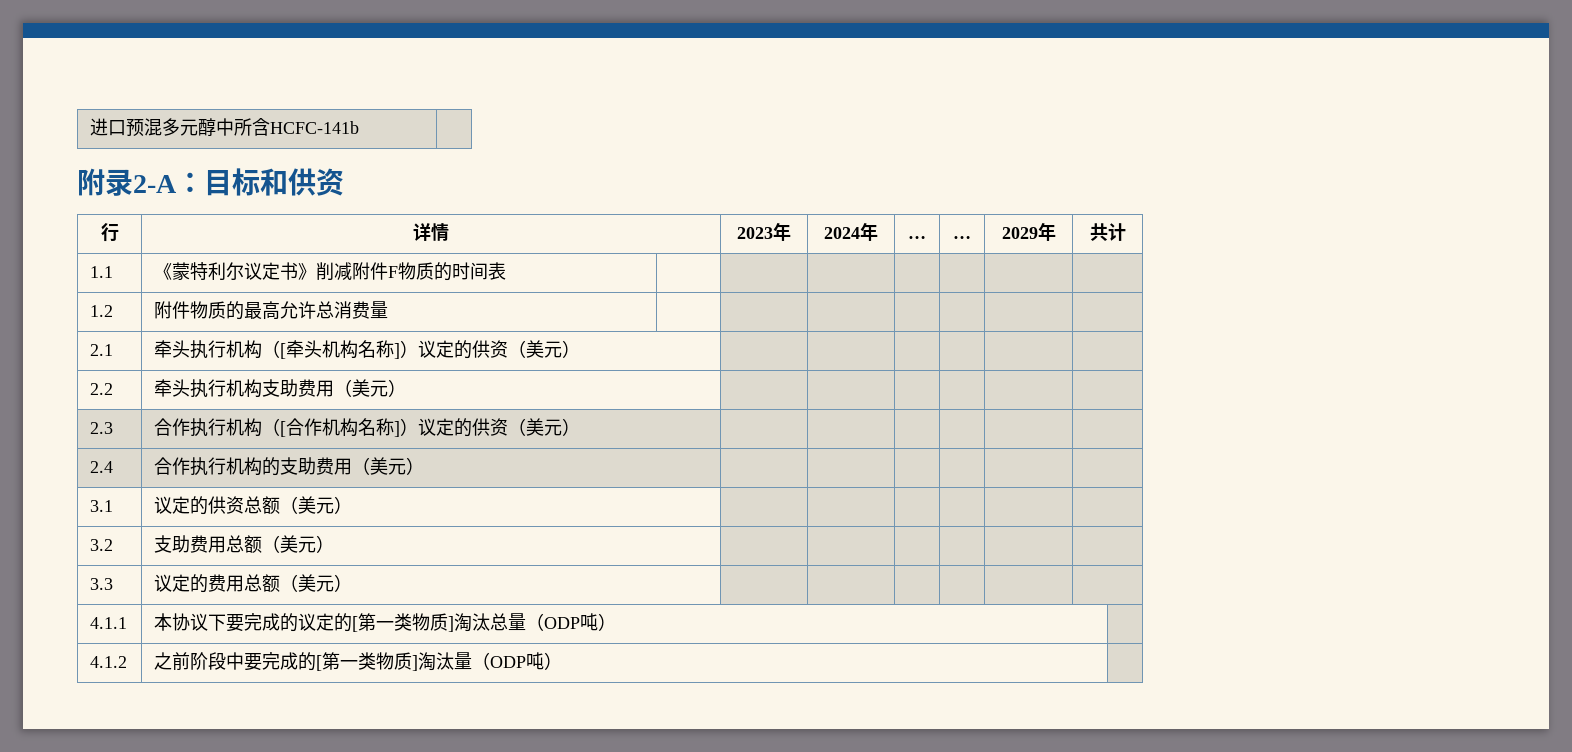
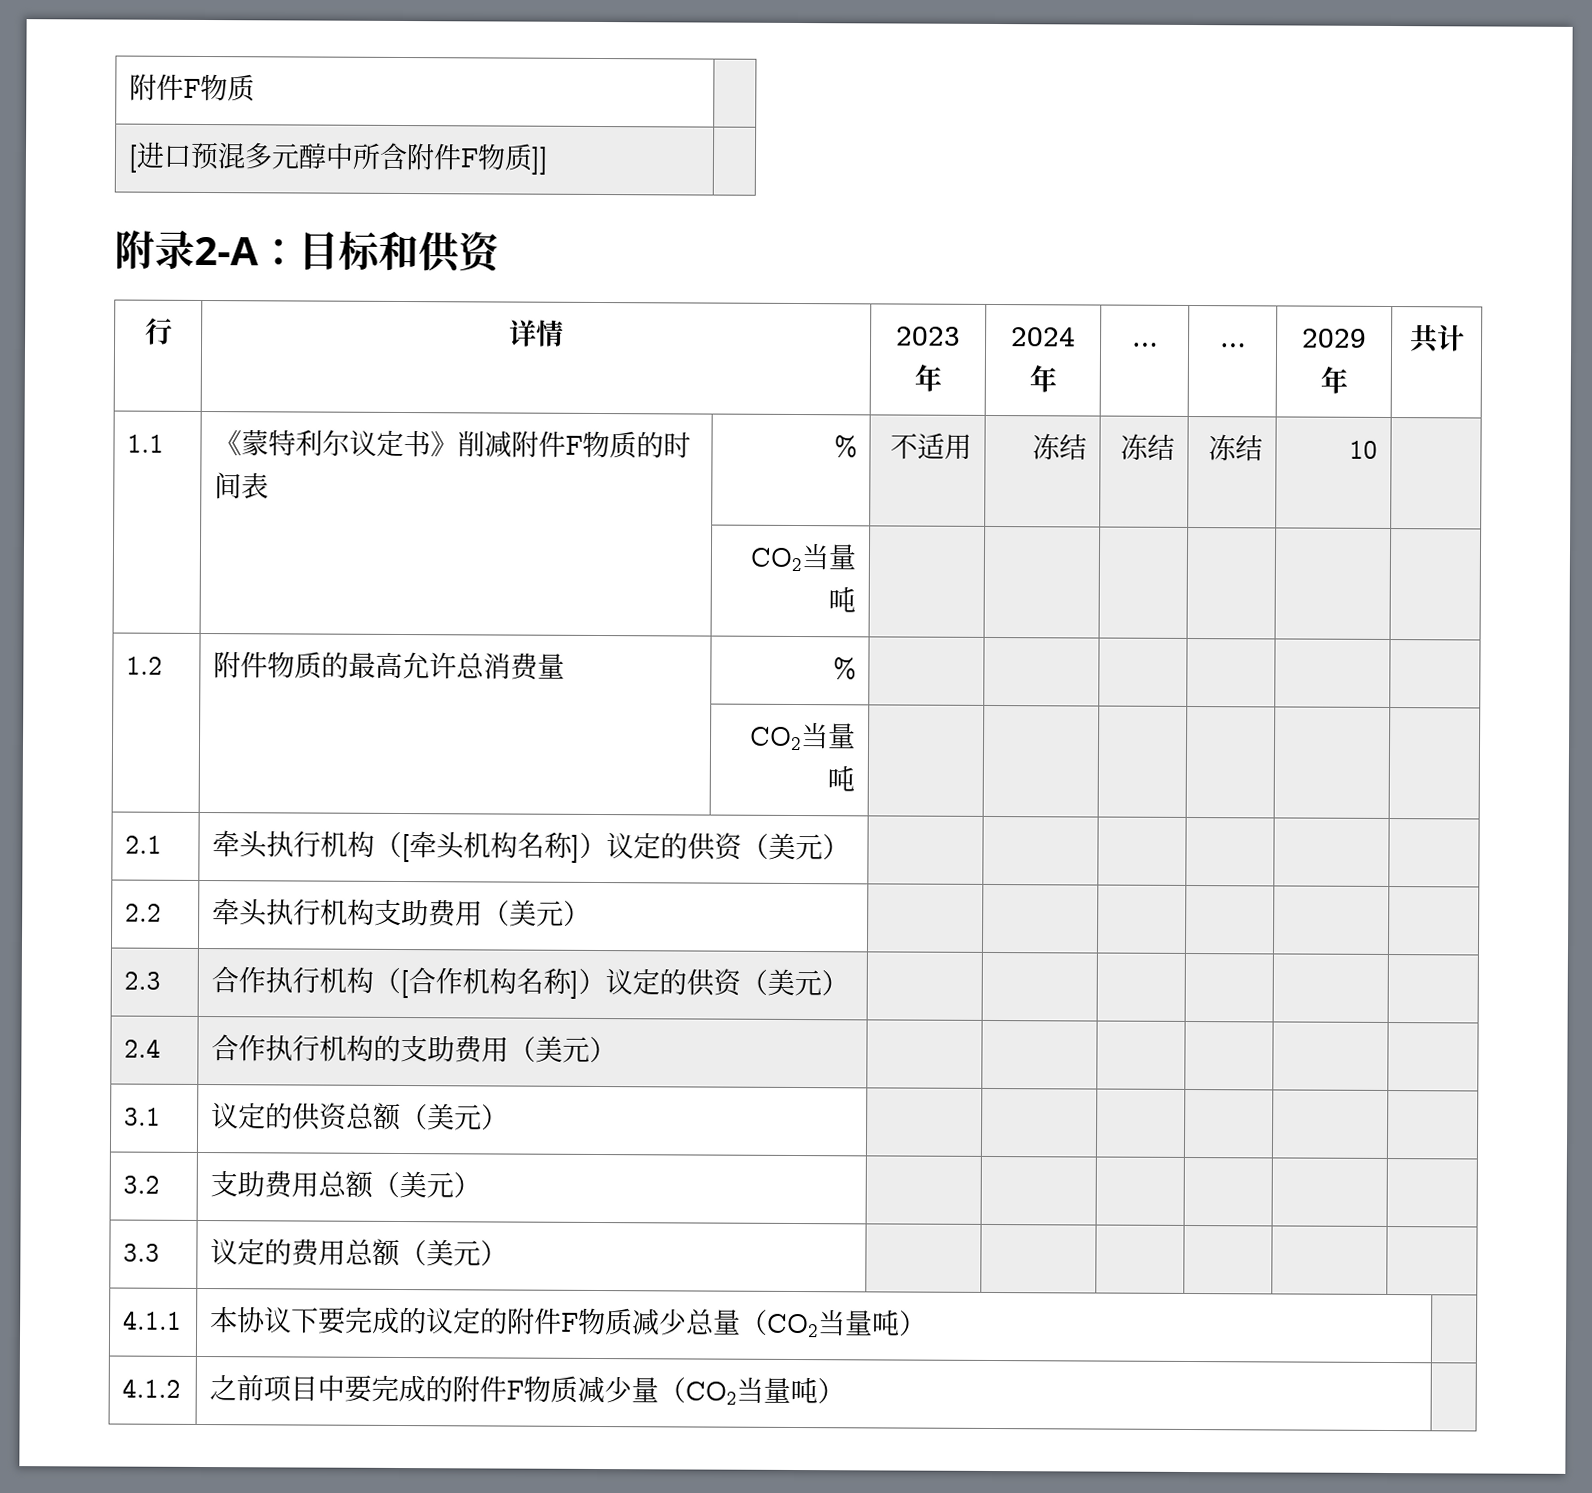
- 进口预混多元醇中所含HCFC-141b |
+ 附件F物质 |
+ [进口预混多元醇中所含附件F物质]] |
- 1.1 | 《蒙特利尔议定书》削减附件F物质的时间表 | | | | | | |
+ 1.1 | 《蒙特利尔议定书》削减附件F物质的时间表 | % | 不适用 | 冻结 | 冻结 | 冻结 | 10 |
+ | | CO2当量吨 | | | | | |
- 1.2 | 附件物质的最高允许总消费量 | | | | | | |
+ 1.2 | 附件物质的最高允许总消费量 | % | | | | | |
+ | | CO2当量吨 | | | | | |
- 4.1.1 | 本协议下要完成的议定的[第一类物质]淘汰总量（ODP吨） |
+ 4.1.1 | 本协议下要完成的议定的附件F物质减少总量（CO2当量吨） |
- 4.1.2 | 之前阶段中要完成的[第一类物质]淘汰量（ODP吨） |
+ 4.1.2 | 之前项目中要完成的附件F物质减少量（CO2当量吨） |

